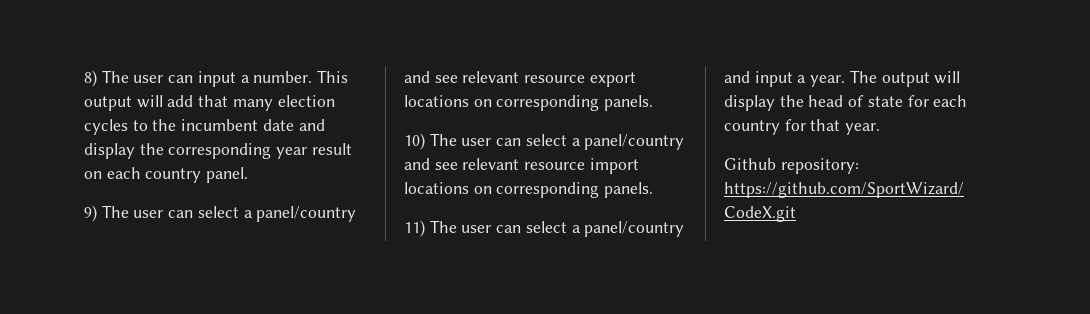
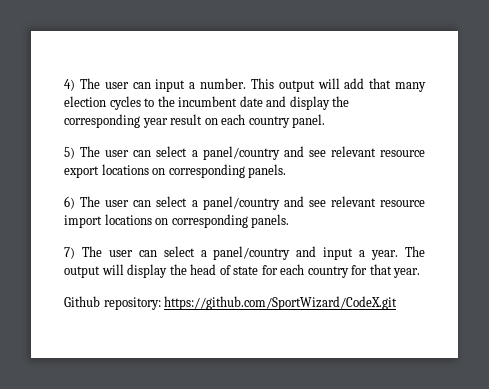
- 8) The user can input a number.
+ 4) The user can input a number.
- 9) The user can select a panel/country and see relevant resource export locations on corresponding panels.
+ 5) The user can select a panel/country and see relevant resource export locations on corresponding panels.
- 10) The user can select a panel/country and see relevant resource import locations on corresponding panels.
+ 6) The user can select a panel/country and see relevant resource import locations on corresponding panels.
- 11) The user can select a panel/country and input a year.
+ 7) The user can select a panel/country and input a year.

